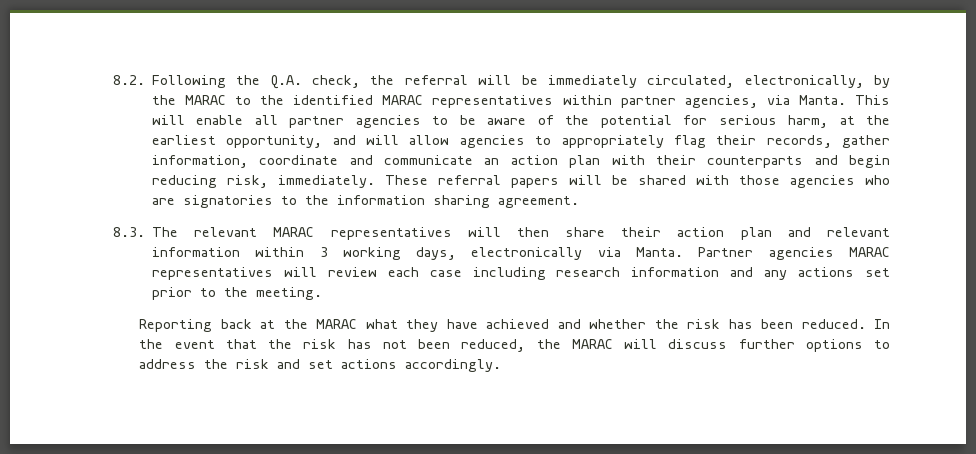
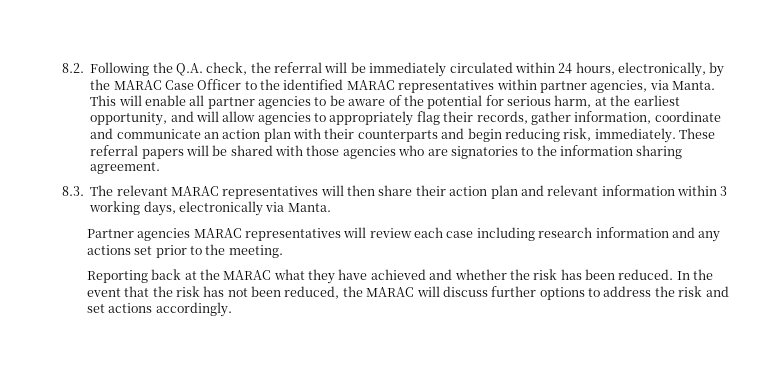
- 8.2. Following the Q.A. check, the referral will be immediately circulated, electronically, by the MARAC to the identified MARAC representatives within partner agencies, via Manta.
+ 8.2. Following the Q.A. check, the referral will be immediately circulated within 24 hours, electronically, by the MARAC Case Officer to the identified MARAC representatives within partner agencies, via Manta.
- 8.3. The relevant MARAC representatives will then share their action plan and relevant information within 3 working days, electronically via Manta. Partner agencies MARAC representatives will review each case including research information and any actions set prior to the meeting.
+ 8.3. The relevant MARAC representatives will then share their action plan and relevant information within 3 working days, electronically via Manta.
+ Partner agencies MARAC representatives will review each case including research information and any actions set prior to the meeting.

